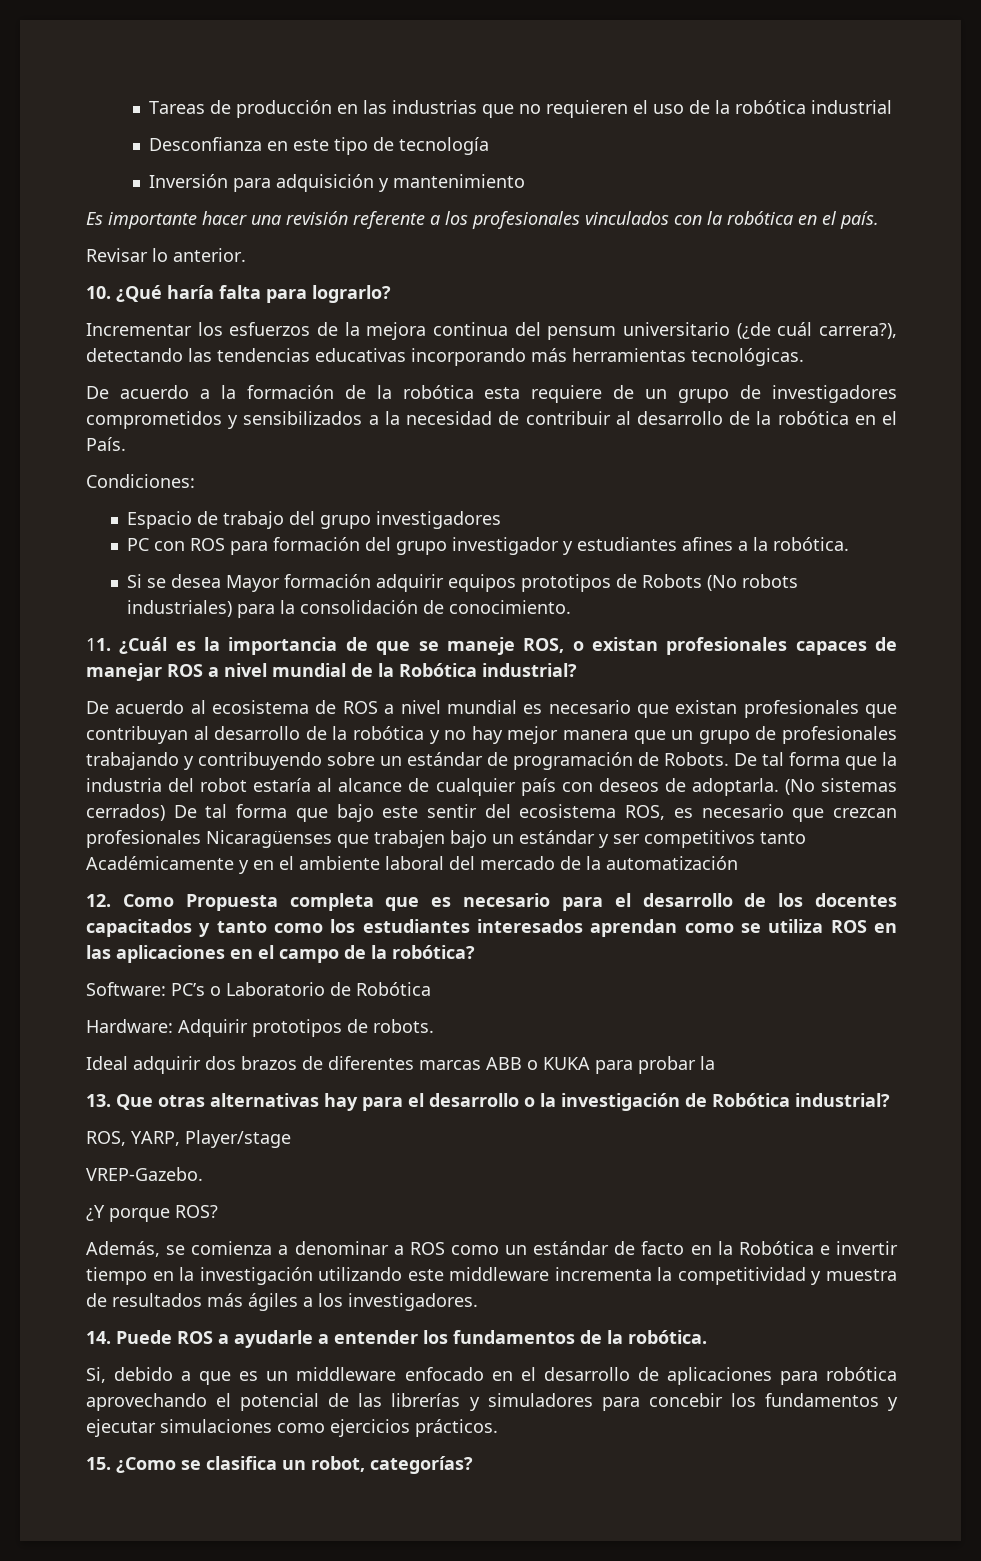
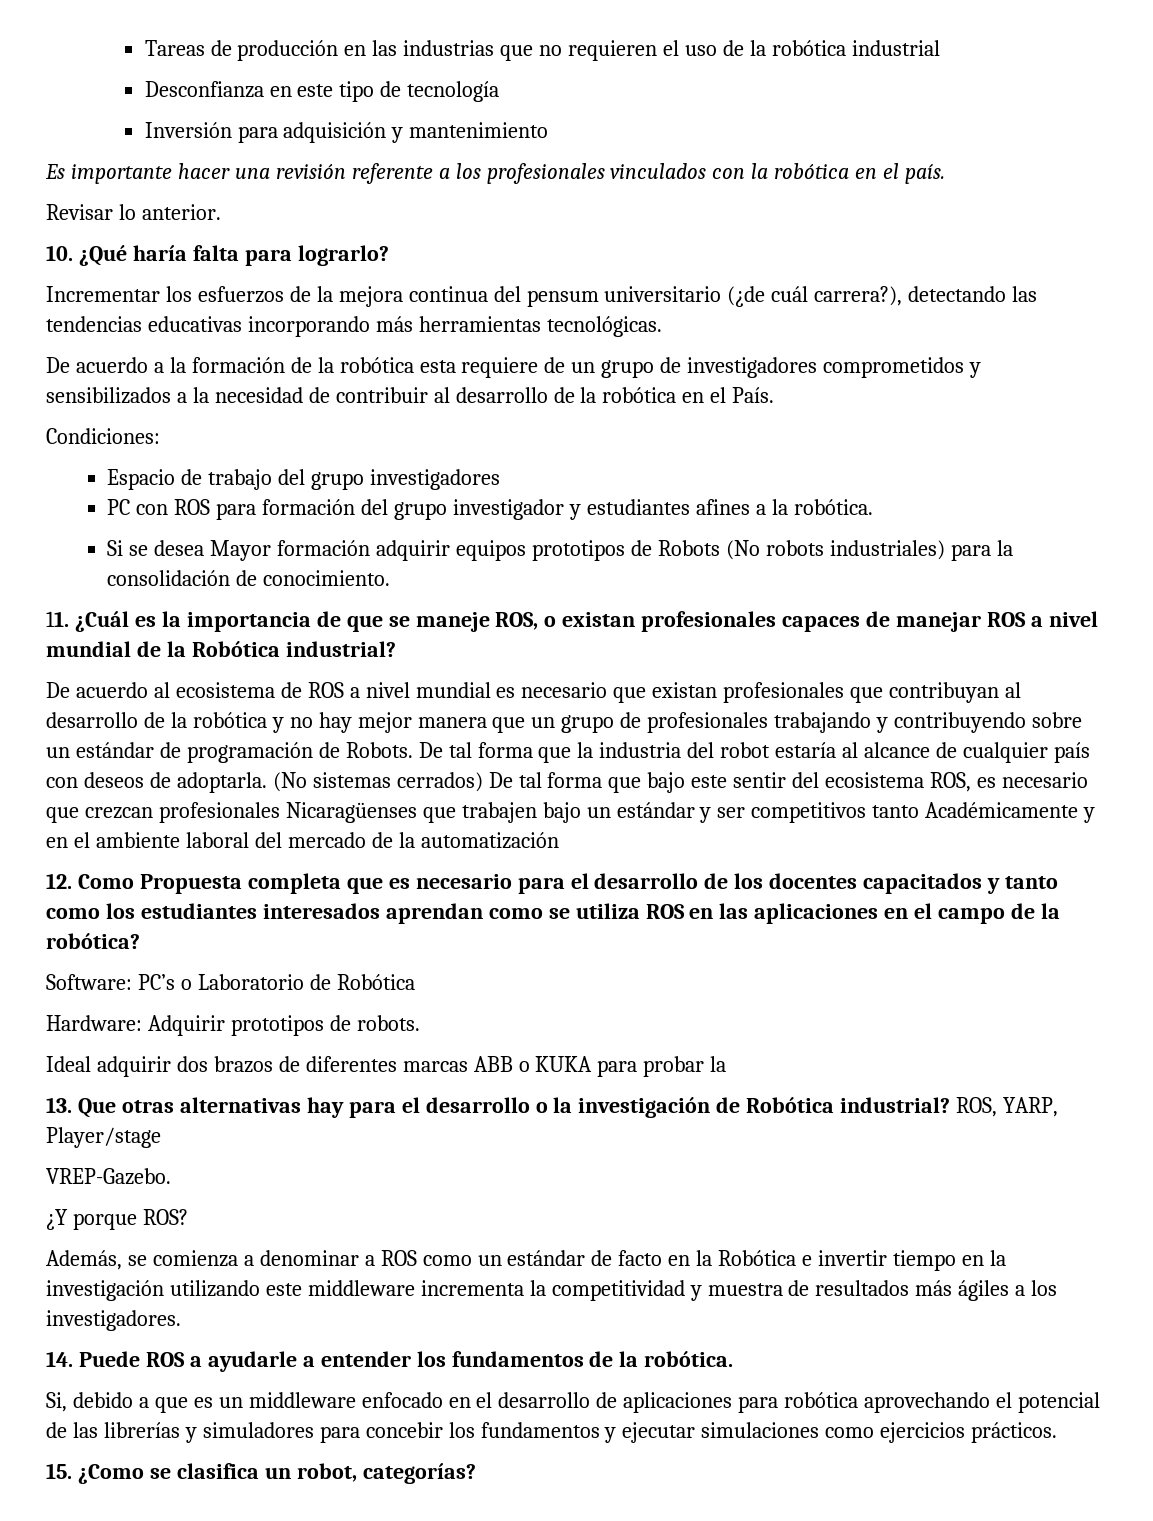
- 13. Que otras alternativas hay para el desarrollo o la investigación de Robótica industrial?
- ROS, YARP, Player/stage
+ 13. Que otras alternativas hay para el desarrollo o la investigación de Robótica industrial? ROS, YARP, Player/stage

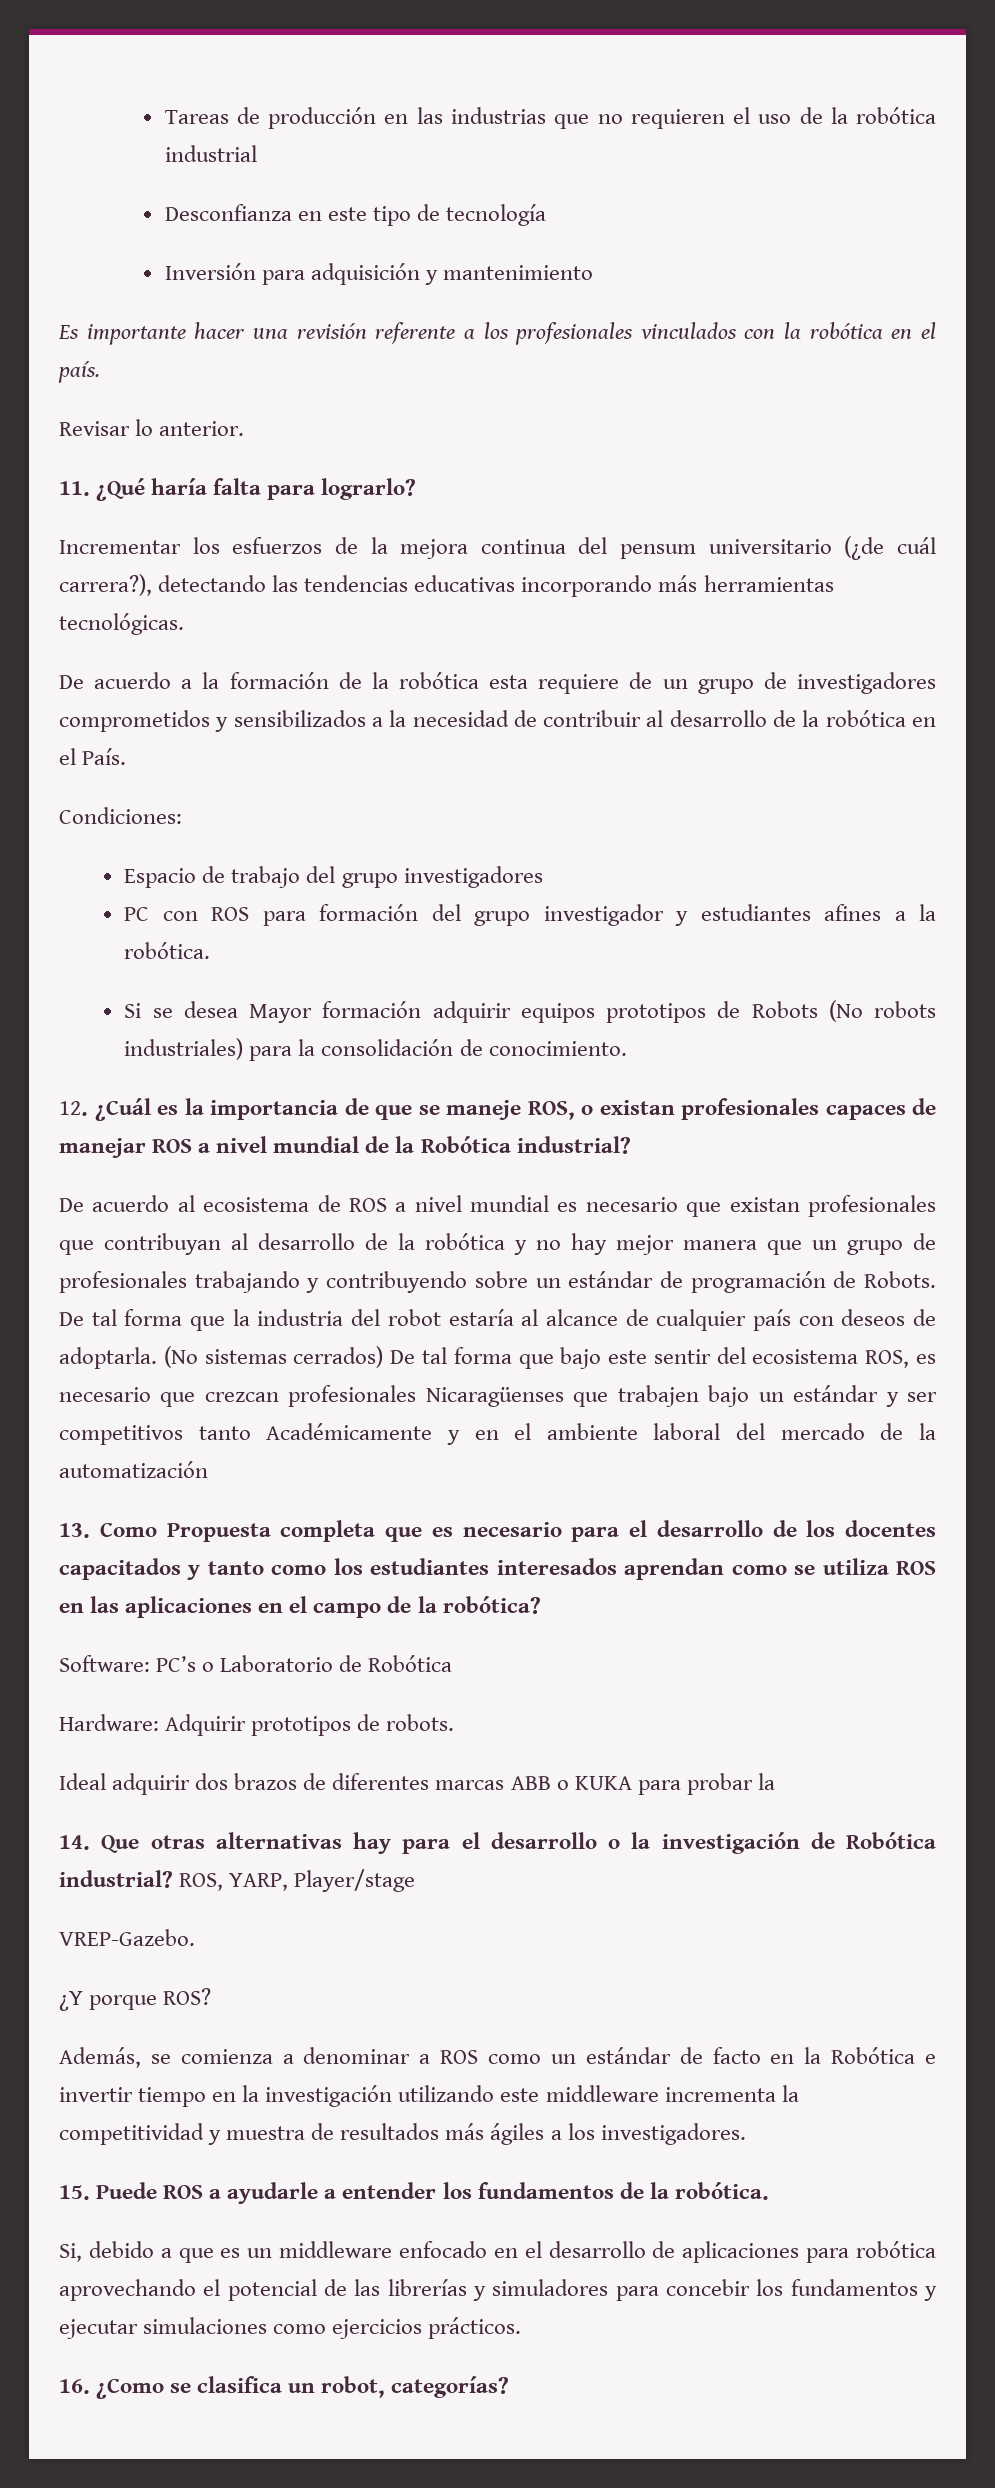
- 10. ¿Qué haría falta para lograrlo?
+ 11. ¿Qué haría falta para lograrlo?
- 11. ¿Cuál es la importancia de que se maneje ROS, o existan profesionales capaces de manejar ROS a nivel mundial de la Robótica industrial?
+ 12. ¿Cuál es la importancia de que se maneje ROS, o existan profesionales capaces de manejar ROS a nivel mundial de la Robótica industrial?
- 12. Como Propuesta completa que es necesario para el desarrollo de los docentes capacitados y tanto como los estudiantes interesados aprendan como se utiliza ROS en las aplicaciones en el campo de la robótica?
+ 13. Como Propuesta completa que es necesario para el desarrollo de los docentes capacitados y tanto como los estudiantes interesados aprendan como se utiliza ROS en las aplicaciones en el campo de la robótica?
- 13. Que otras alternativas hay para el desarrollo o la investigación de Robótica industrial?
+ 14. Que otras alternativas hay para el desarrollo o la investigación de Robótica industrial?
- 14. Puede ROS a ayudarle a entender los fundamentos de la robótica.
+ 15. Puede ROS a ayudarle a entender los fundamentos de la robótica.
- 15. ¿Como se clasifica un robot, categorías?
+ 16. ¿Como se clasifica un robot, categorías?

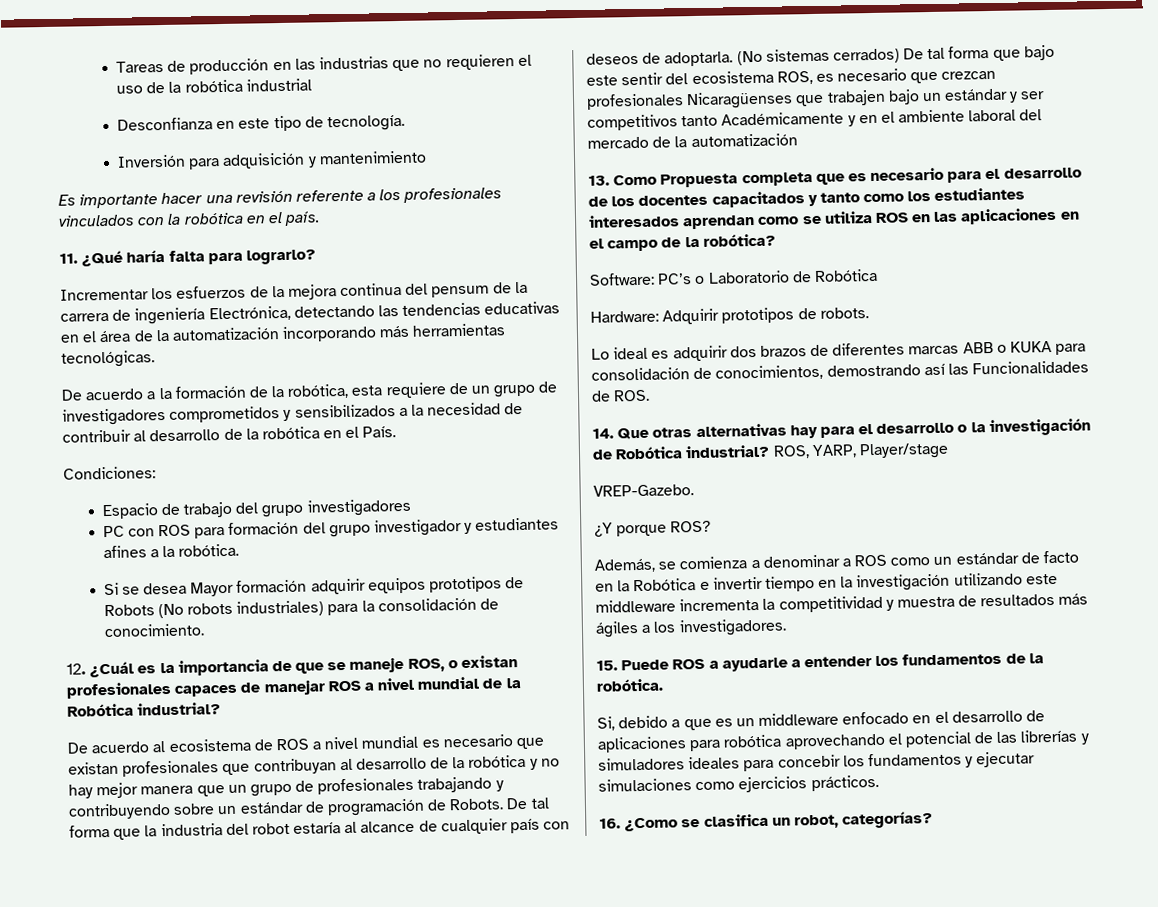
- Desconfianza en este tipo de tecnología
+ Desconfianza en este tipo de tecnología.
- Revisar lo anterior.
- Incrementar los esfuerzos de la mejora continua del pensum universitario (¿de cuál carrera?), detectando las tendencias educativas incorporando más herramientas tecnológicas.
+ Incrementar los esfuerzos de la mejora continua del pensum de la carrera de ingeniería Electrónica, detectando las tendencias educativas en el área de la automatización incorporando más herramientas tecnológicas.
- De acuerdo a la formación de la robótica esta requiere de un grupo de investigadores comprometidos y sensibilizados a la necesidad de contribuir al desarrollo de la robótica en el País.
+ De acuerdo a la formación de la robótica, esta requiere de un grupo de investigadores comprometidos y sensibilizados a la necesidad de contribuir al desarrollo de la robótica en el País.
- Ideal adquirir dos brazos de diferentes marcas ABB o KUKA para probar la
+ Lo ideal es adquirir dos brazos de diferentes marcas ABB o KUKA para consolidación de conocimientos, demostrando así las Funcionalidades de ROS.
- Si, debido a que es un middleware enfocado en el desarrollo de aplicaciones para robótica aprovechando el potencial de las librerías y simuladores para concebir los fundamentos y ejecutar simulaciones como ejercicios prácticos.
+ Si, debido a que es un middleware enfocado en el desarrollo de aplicaciones para robótica aprovechando el potencial de las librerías y simuladores ideales para concebir los fundamentos y ejecutar simulaciones como ejercicios prácticos.

